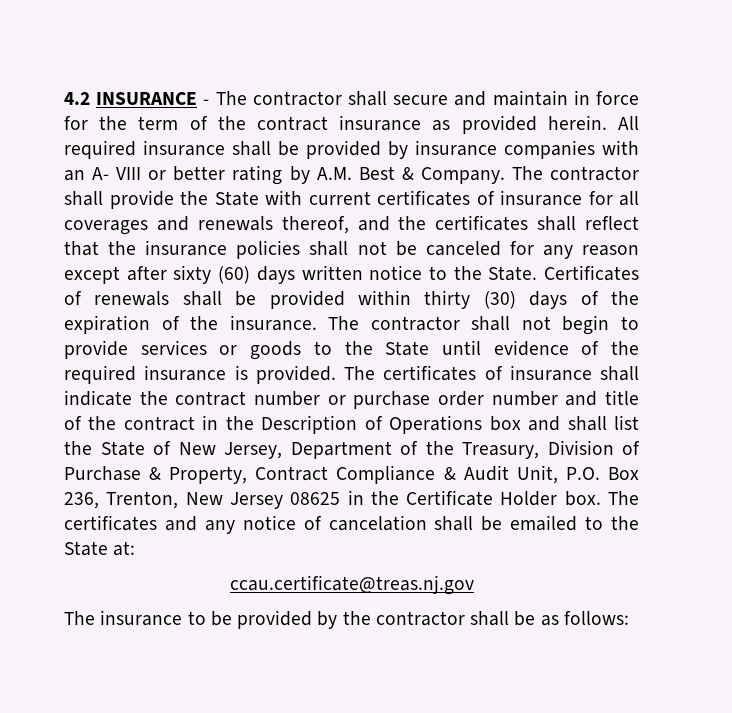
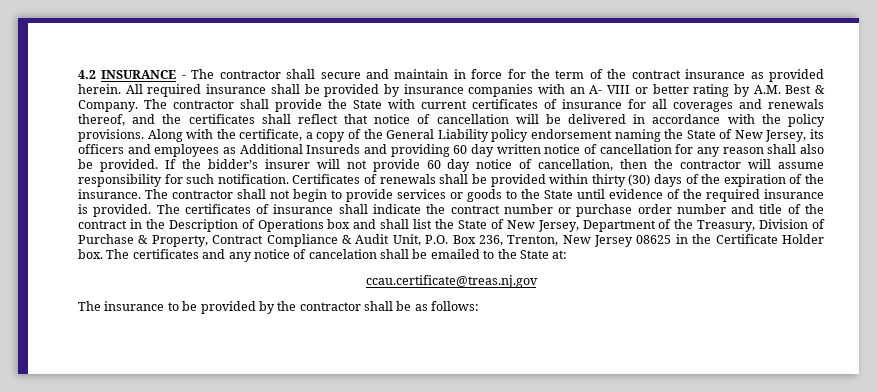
- The contractor shall provide the State with current certificates of insurance for all coverages and renewals thereof, and the certificates shall reflect that the insurance policies shall not be canceled for any reason except after sixty (60) days written notice to the State.
+ The contractor shall provide the State with current certificates of insurance for all coverages and renewals thereof, and the certificates shall reflect that notice of cancellation will be delivered in accordance with the policy provisions. Along with the certificate, a copy of the General Liability policy endorsement naming the State of New Jersey, its officers and employees as Additional Insureds and providing 60 day written notice of cancellation for any reason shall also be provided. If the bidder’s insurer will not provide 60 day notice of cancellation, then the contractor will assume responsibility for such notification.

